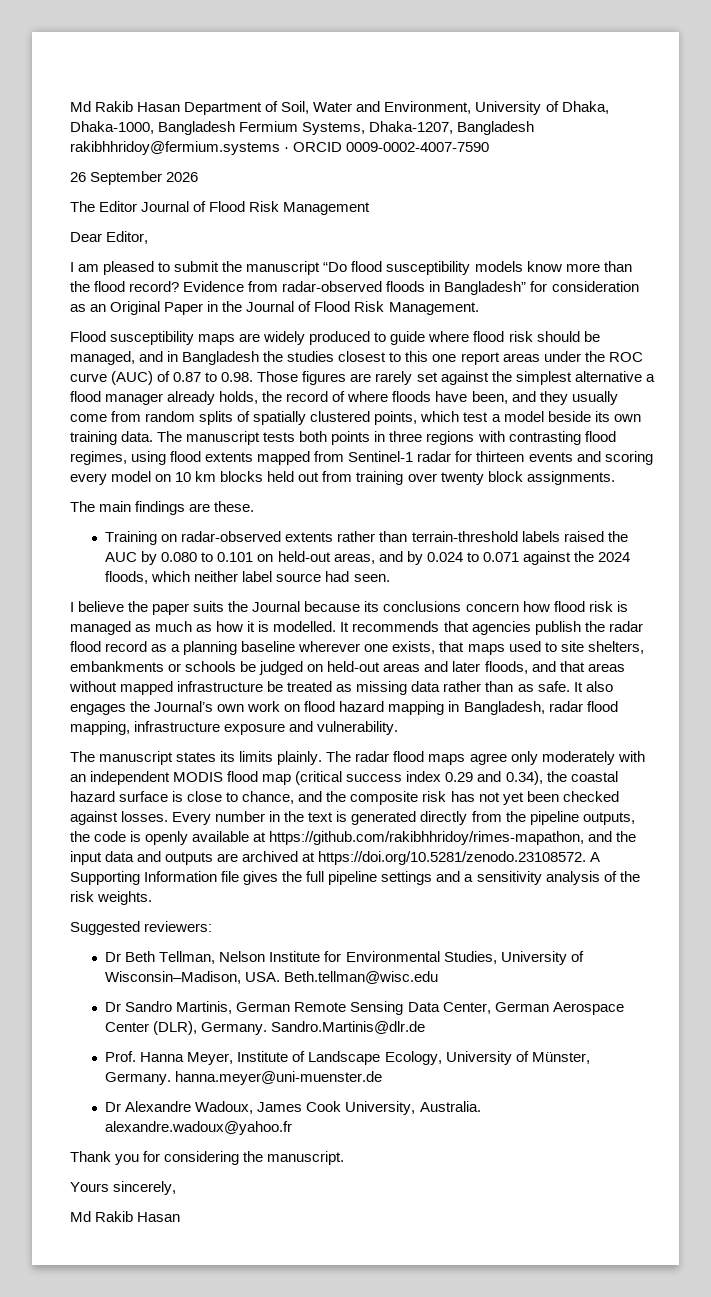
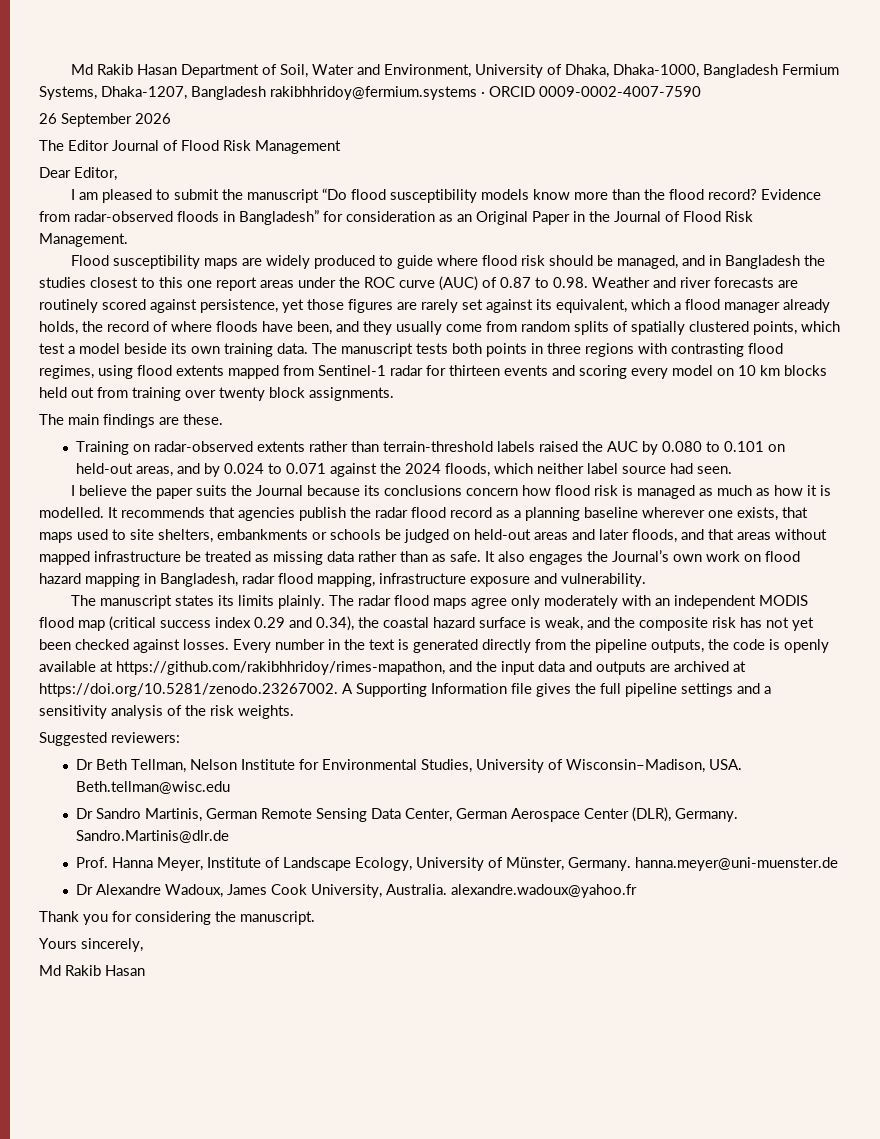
- Flood susceptibility maps are widely produced to guide where flood risk should be managed, and in Bangladesh the studies closest to this one report areas under the ROC curve (AUC) of 0.87 to 0.98. Those figures are rarely set against the simplest alternative a flood manager already holds, the record of where floods have been, and they usually come from random splits of spatially clustered points, which test a model beside its own training data.
+ Flood susceptibility maps are widely produced to guide where flood risk should be managed, and in Bangladesh the studies closest to this one report areas under the ROC curve (AUC) of 0.87 to 0.98. Weather and river forecasts are routinely scored against persistence, yet those figures are rarely set against its equivalent, which a flood manager already holds, the record of where floods have been, and they usually come from random splits of spatially clustered points, which test a model beside its own training data.
- The radar flood maps agree only moderately with an independent MODIS flood map (critical success index 0.29 and 0.34), the coastal hazard surface is close to chance, and the composite risk has not yet been checked against losses.
+ The radar flood maps agree only moderately with an independent MODIS flood map (critical success index 0.29 and 0.34), the coastal hazard surface is weak, and the composite risk has not yet been checked against losses.
- Every number in the text is generated directly from the pipeline outputs, the code is openly available at https://github.com/rakibhhridoy/rimes-mapathon, and the input data and outputs are archived at https://doi.org/10.5281/zenodo.23108572. A Supporting Information file gives the full pipeline settings and a sensitivity analysis of the risk weights.
+ Every number in the text is generated directly from the pipeline outputs, the code is openly available at https://github.com/rakibhhridoy/rimes-mapathon, and the input data and outputs are archived at https://doi.org/10.5281/zenodo.23267002. A Supporting Information file gives the full pipeline settings and a sensitivity analysis of the risk weights.

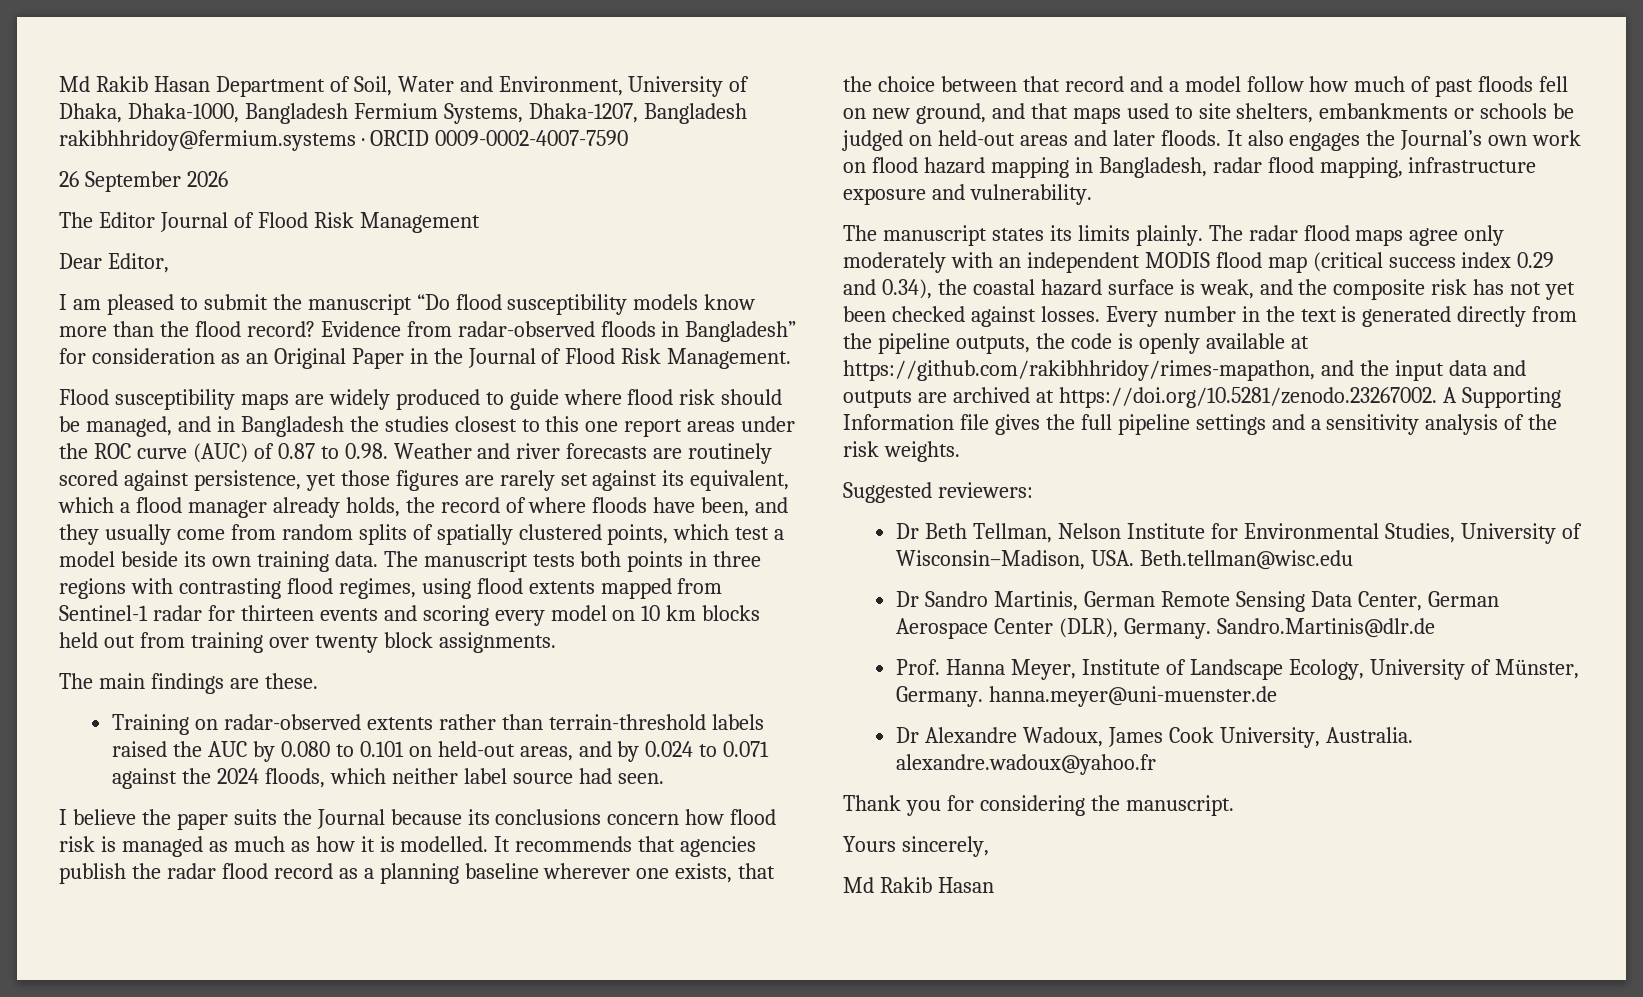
- It recommends that agencies publish the radar flood record as a planning baseline wherever one exists, that maps used to site shelters, embankments or schools be judged on held-out areas and later floods, and that areas without mapped infrastructure be treated as missing data rather than as safe.
+ It recommends that agencies publish the radar flood record as a planning baseline wherever one exists, that the choice between that record and a model follow how much of past floods fell on new ground, and that maps used to site shelters, embankments or schools be judged on held-out areas and later floods.

